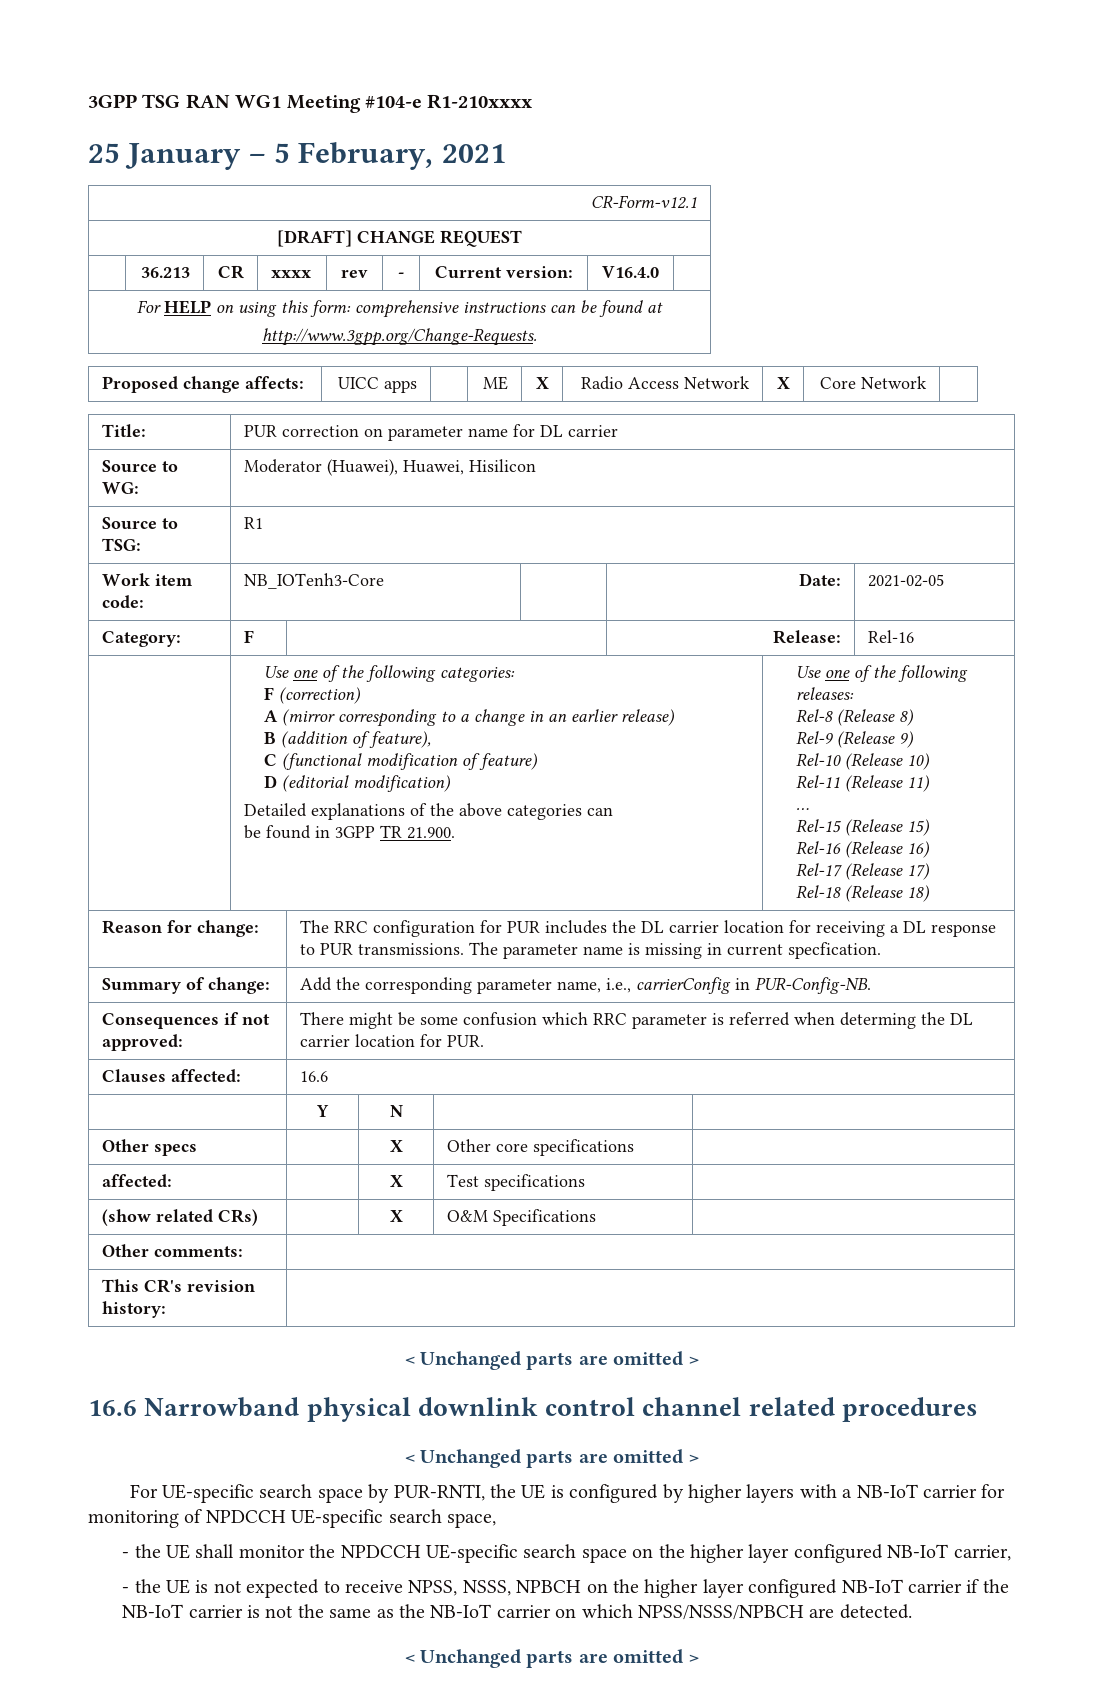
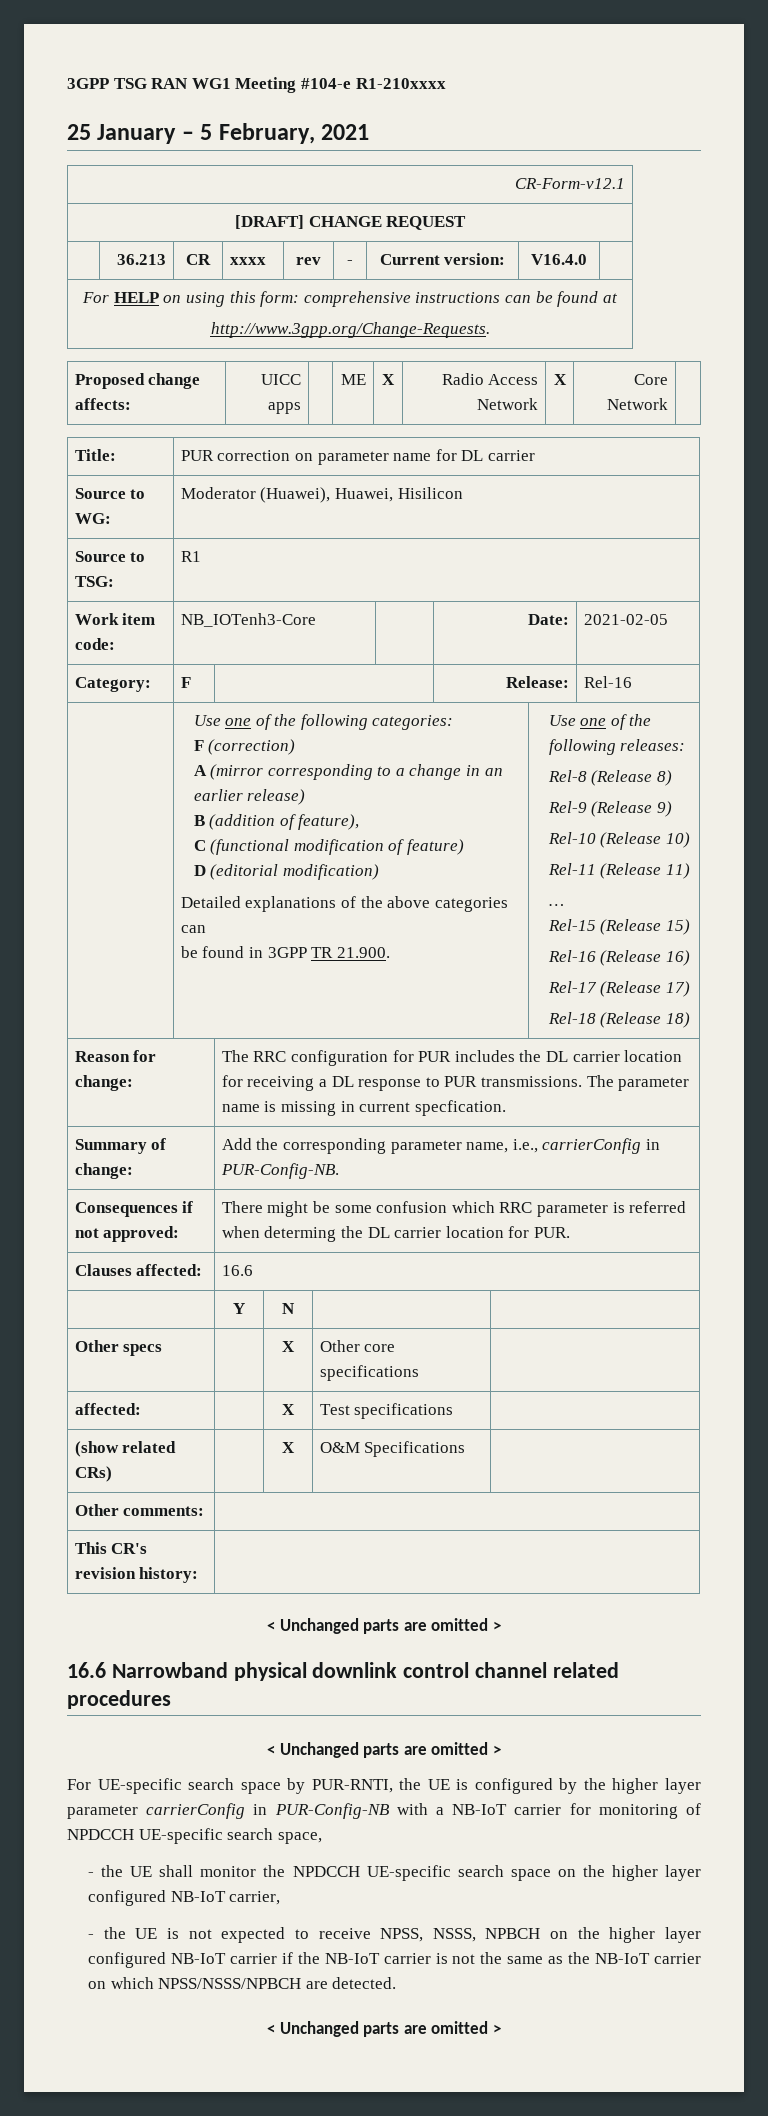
- For UE-specific search space by PUR-RNTI, the UE is configured by higher layers with a NB-IoT carrier for monitoring of NPDCCH UE-specific search space,
+ For UE-specific search space by PUR-RNTI, the UE is configured by the higher layer parameter carrierConfig in PUR-Config-NB with a NB-IoT carrier for monitoring of NPDCCH UE-specific search space,

